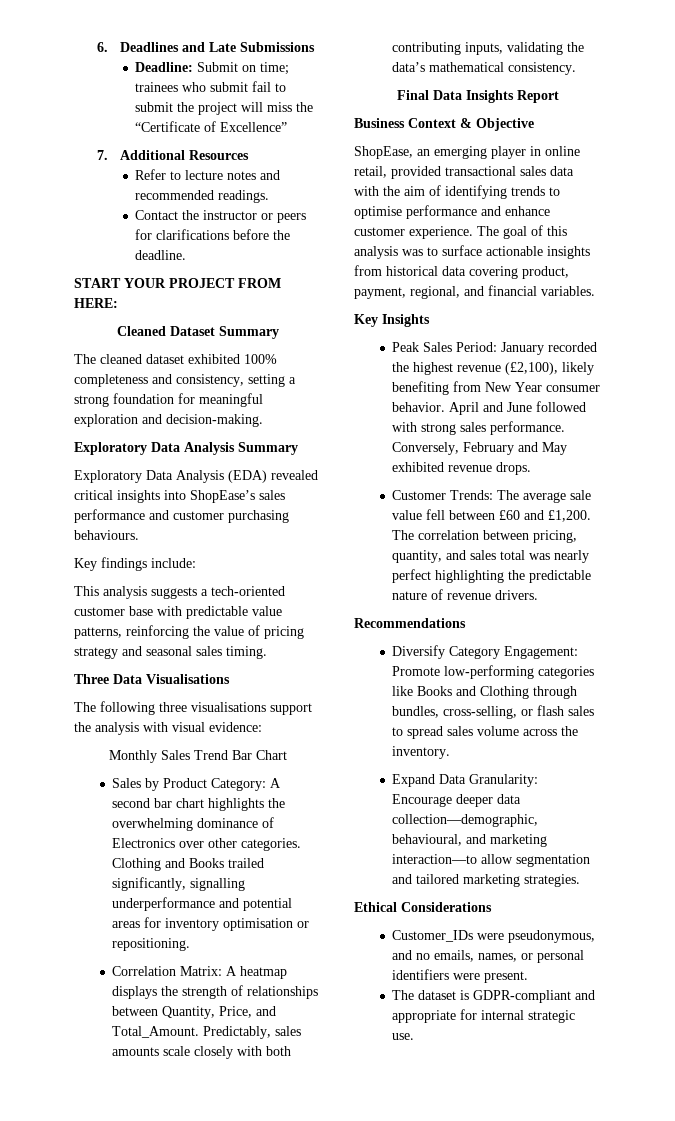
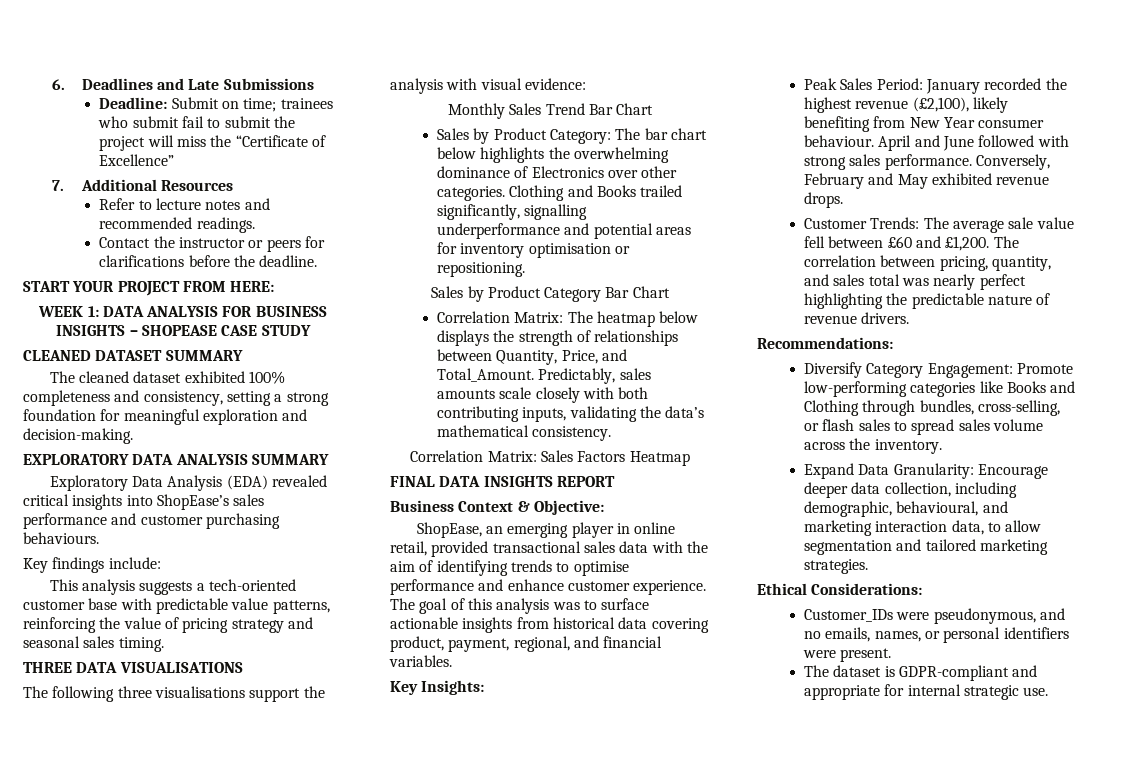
- Cleaned Dataset Summary
+ WEEK 1: DATA ANALYSIS FOR BUSINESS INSIGHTS – SHOPEASE CASE STUDY
+ CLEANED DATASET SUMMARY
- Exploratory Data Analysis Summary
+ EXPLORATORY DATA ANALYSIS SUMMARY
- Three Data Visualisations
+ THREE DATA VISUALISATIONS
- Sales by Product Category: A second bar chart highlights the overwhelming dominance of Electronics over other categories.
+ Sales by Product Category: The bar chart below highlights the overwhelming dominance of Electronics over other categories.
- Correlation Matrix: A heatmap displays the strength of relationships between Quantity, Price, and Total_Amount.
+ Sales by Product Category Bar Chart
+ Correlation Matrix: The heatmap below displays the strength of relationships between Quantity, Price, and Total_Amount.
- Final Data Insights Report
+ Correlation Matrix: Sales Factors Heatmap
+ FINAL DATA INSIGHTS REPORT
- Business Context & Objective
+ Business Context & Objective:
- Key Insights
+ Key Insights:
- Peak Sales Period: January recorded the highest revenue (£2,100), likely benefiting from New Year consumer behavior.
+ Peak Sales Period: January recorded the highest revenue (£2,100), likely benefiting from New Year consumer behaviour.
- Recommendations
+ Recommendations:
- Expand Data Granularity: Encourage deeper data collection—demographic, behavioural, and marketing interaction—to allow segmentation and tailored marketing strategies.
+ Expand Data Granularity: Encourage deeper data collection, including demographic, behavioural, and marketing interaction data, to allow segmentation and tailored marketing strategies.
- Ethical Considerations
+ Ethical Considerations:

